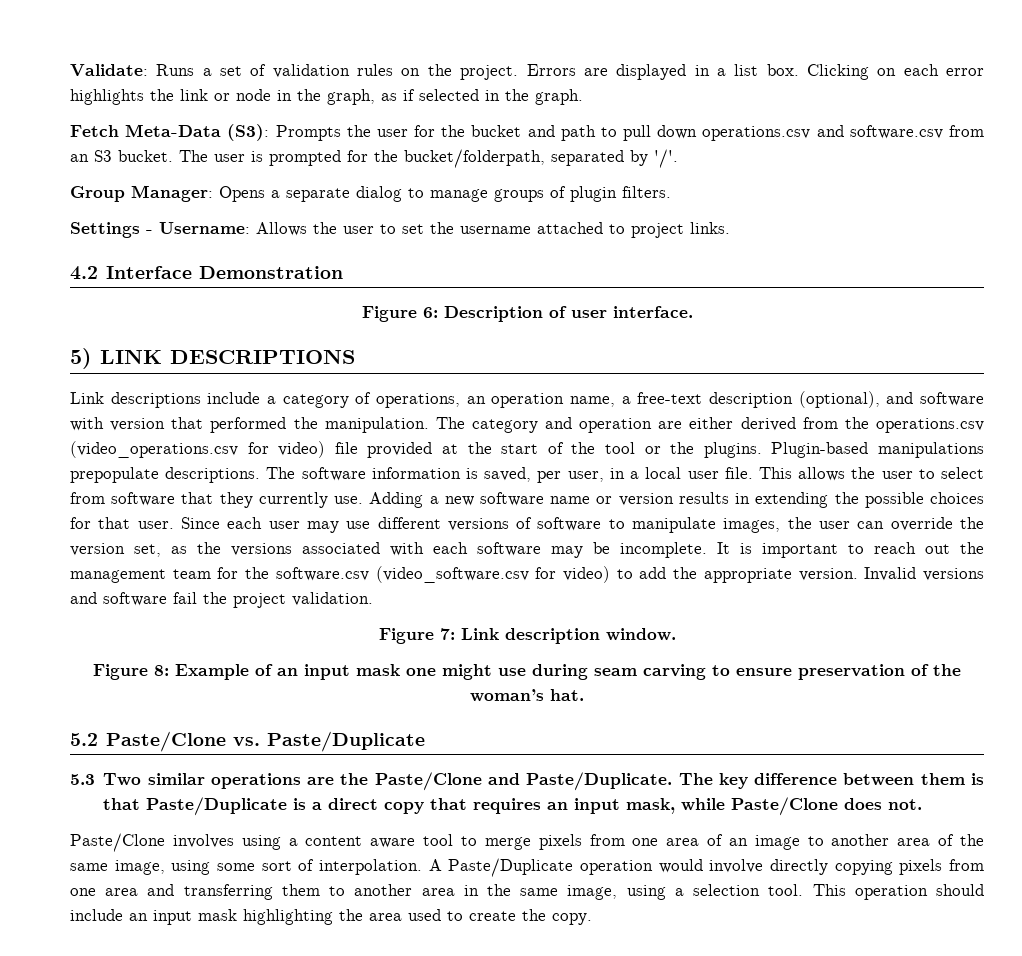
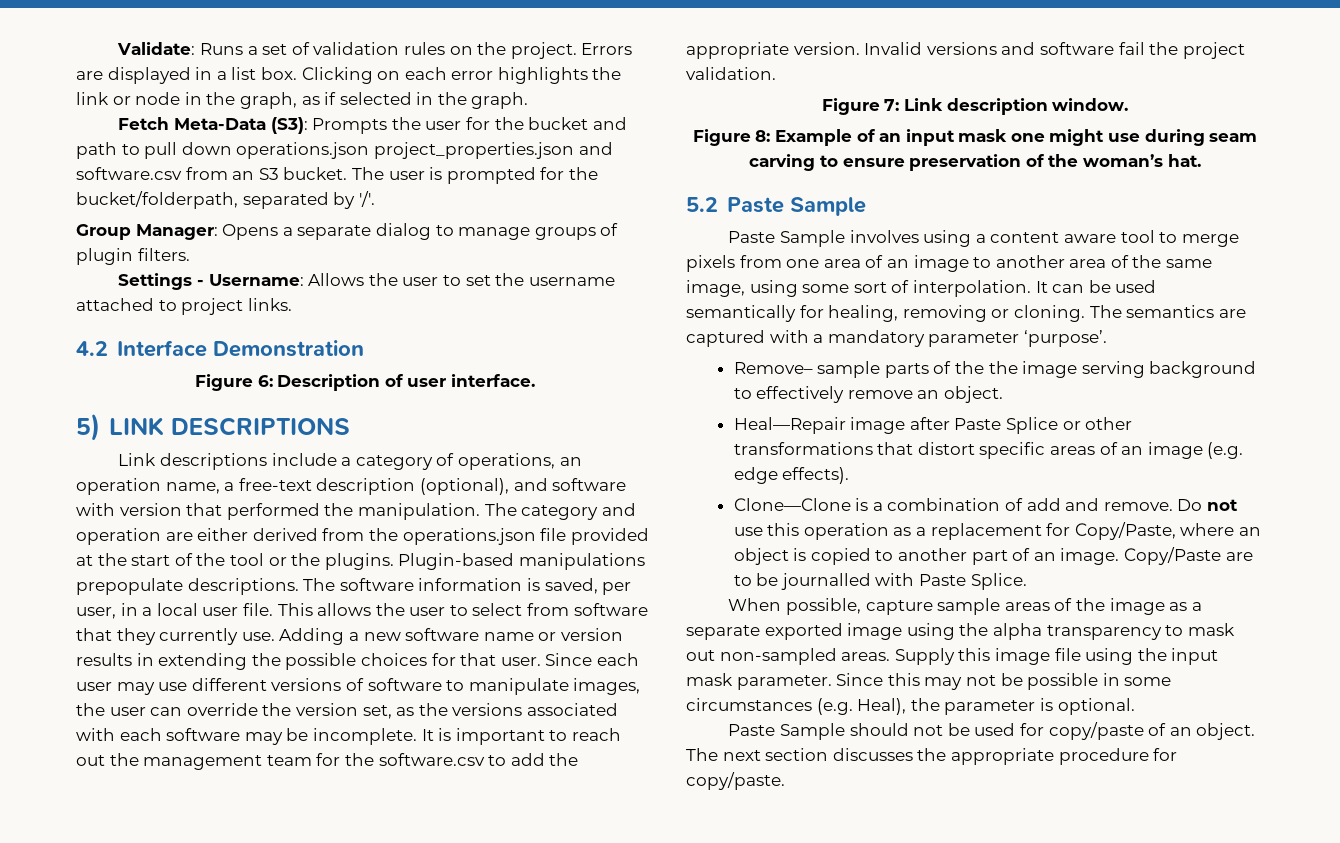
- Fetch Meta-Data (S3): Prompts the user for the bucket and path to pull down operations.csv and software.csv from an S3 bucket.
+ Fetch Meta-Data (S3): Prompts the user for the bucket and path to pull down operations.json project_properties.json and software.csv from an S3 bucket.
- The category and operation are either derived from the operations.csv (video_operations.csv for video) file provided at the start of the tool or the plugins.
+ The category and operation are either derived from the operations.json file provided at the start of the tool or the plugins.
- It is important to reach out the management team for the software.csv (video_software.csv for video) to add the appropriate version.
+ It is important to reach out the management team for the software.csv to add the appropriate version.
- 5.2 Paste/Clone vs. Paste/Duplicate
- 5.3 Two similar operations are the Paste/Clone and Paste/Duplicate. The key difference between them is that Paste/Duplicate is a direct copy that requires an input mask, while Paste/Clone does not.
- Paste/Clone involves using a content aware tool to merge pixels from one area of an image to another area of the same image, using some sort of interpolation.
+ 5.2 Paste Sample
+ Paste Sample involves using a content aware tool to merge pixels from one area of an image to another area of the same image, using some sort of interpolation.
- A Paste/Duplicate operation would involve directly copying pixels from one area and transferring them to another area in the same image, using a selection tool. This operation should include an input mask highlighting the area used to create the copy.
+ It can be used semantically for healing, removing or cloning. The semantics are captured with a mandatory parameter ‘purpose’.
+ Remove– sample parts of the the image serving background to effectively remove an object.
+ Heal—Repair image after Paste Splice or other transformations that distort specific areas of an image (e.g. edge effects).
+ Clone—Clone is a combination of add and remove. Do not use this operation as a replacement for Copy/Paste, where an object is copied to another part of an image. Copy/Paste are to be journalled with Paste Splice.
+ When possible, capture sample areas of the image as a separate exported image using the alpha transparency to mask out non-sampled areas. Supply this image file using the input mask parameter. Since this may not be possible in some circumstances (e.g. Heal), the parameter is optional.
+ Paste Sample should not be used for copy/paste of an object. The next section discusses the appropriate procedure for copy/paste.

